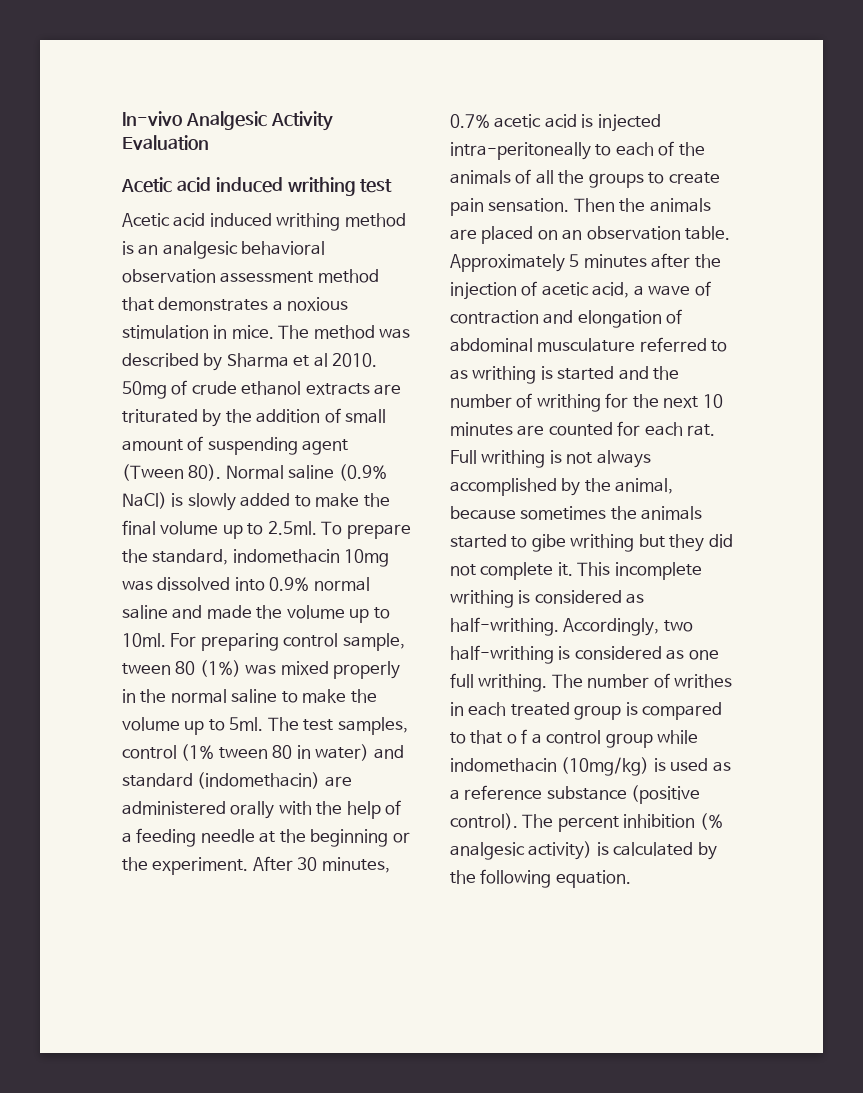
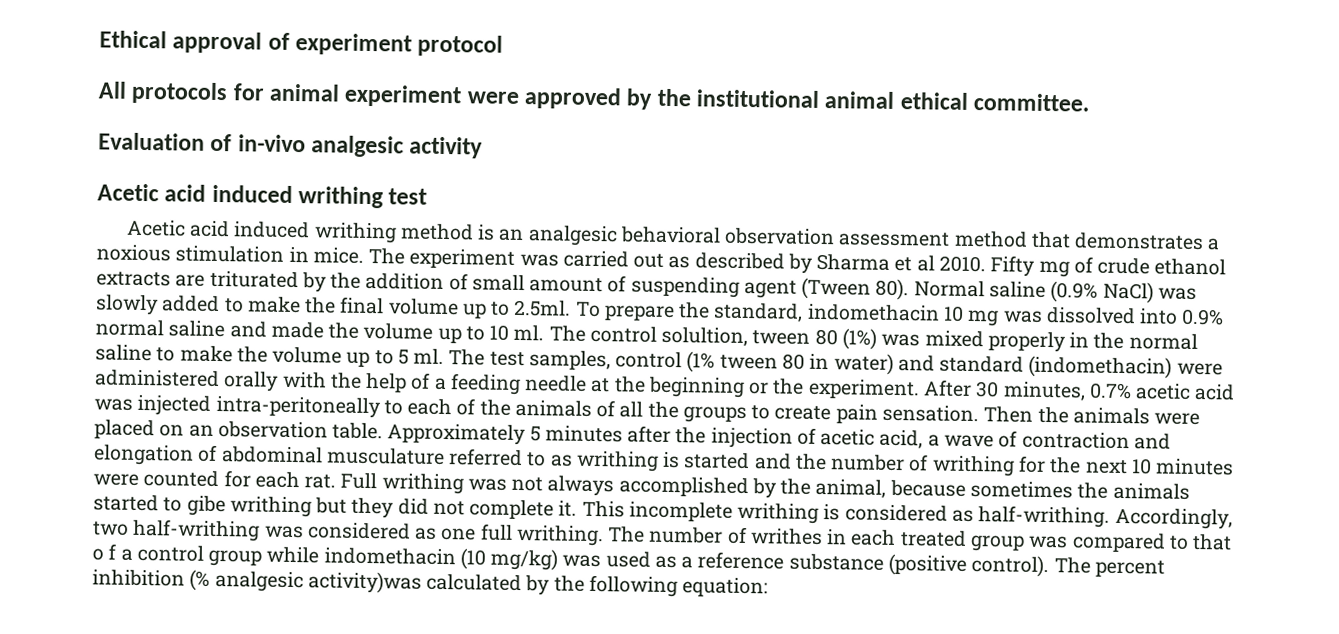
- In-vivo Analgesic Activity Evaluation
+ Ethical approval of experiment protocol
+ All protocols for animal experiment were approved by the institutional animal ethical committee.
+ Evaluation of in-vivo analgesic activity
- The method was described by Sharma et al 2010.
+ The experiment was carried out as described by Sharma et al 2010.
- 50mg of crude ethanol extracts are triturated by the addition of small amount of suspending agent (Tween 80).
+ Fifty mg of crude ethanol extracts are triturated by the addition of small amount of suspending agent (Tween 80).
- Normal saline (0.9% NaCl) is slowly added to make the final volume up to 2.5ml. To prepare the standard, indomethacin 10mg was dissolved into 0.9% normal saline and made the volume up to 10ml. For preparing control sample, tween 80 (1%) was mixed properly in the normal saline to make the volume up to 5ml.
+ Normal saline (0.9% NaCl) was slowly added to make the final volume up to 2.5ml. To prepare the standard, indomethacin 10 mg was dissolved into 0.9% normal saline and made the volume up to 10 ml. The control solultion, tween 80 (1%) was mixed properly in the normal saline to make the volume up to 5 ml.
- The test samples, control (1% tween 80 in water) and standard (indomethacin) are administered orally with the help of a feeding needle at the beginning or the experiment.
+ The test samples, control (1% tween 80 in water) and standard (indomethacin) were administered orally with the help of a feeding needle at the beginning or the experiment.
- After 30 minutes, 0.7% acetic acid is injected intra-peritoneally to each of the animals of all the groups to create pain sensation.
+ After 30 minutes, 0.7% acetic acid was injected intra-peritoneally to each of the animals of all the groups to create pain sensation.
- Then the animals are placed on an observation table.
+ Then the animals were placed on an observation table.
- Approximately 5 minutes after the injection of acetic acid, a wave of contraction and elongation of abdominal musculature referred to as writhing is started and the number of writhing for the next 10 minutes are counted for each rat.
+ Approximately 5 minutes after the injection of acetic acid, a wave of contraction and elongation of abdominal musculature referred to as writhing is started and the number of writhing for the next 10 minutes were counted for each rat.
- Full writhing is not always accomplished by the animal, because sometimes the animals started to gibe writhing but they did not complete it.
+ Full writhing was not always accomplished by the animal, because sometimes the animals started to gibe writhing but they did not complete it.
- Accordingly, two half-writhing is considered as one full writhing.
+ Accordingly, two half-writhing was considered as one full writhing.
- The number of writhes in each treated group is compared to that o f a control group while indomethacin (10mg/kg) is used as a reference substance (positive control).
+ The number of writhes in each treated group was compared to that o f a control group while indomethacin (10 mg/kg) was used as a reference substance (positive control).
- The percent inhibition (% analgesic activity) is calculated by the following equation.
+ The percent inhibition (% analgesic activity)was calculated by the following equation:

